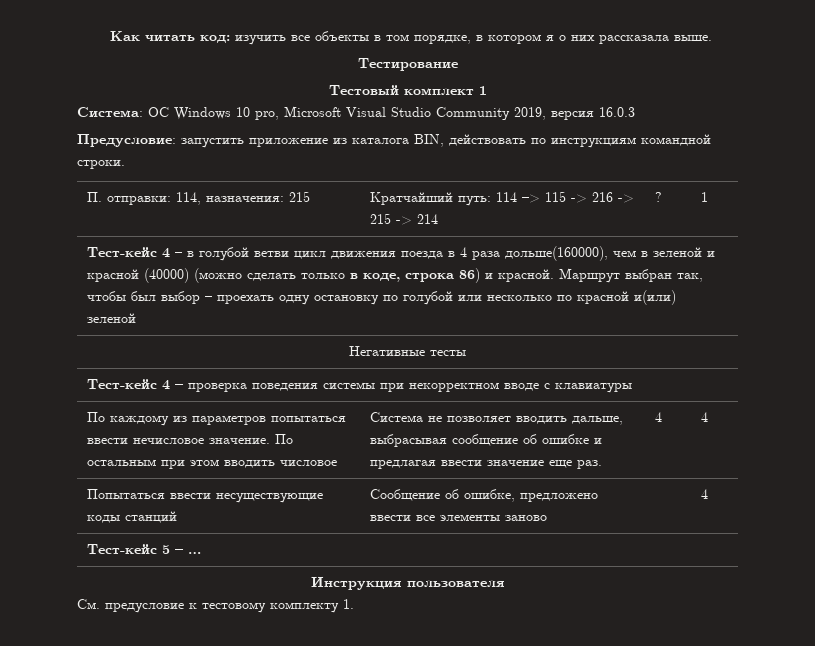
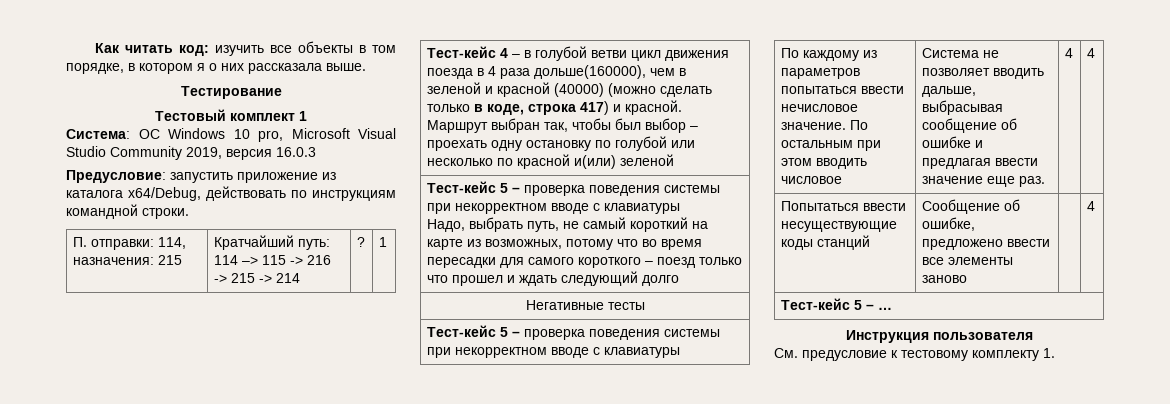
- Предусловие: запустить приложение из каталога BIN, действовать по инструкциям командной строки.
+ Предусловие: запустить приложение из каталога x64/Debug, действовать по инструкциям командной строки.
- Тест-кейс 4 – в голубой ветви цикл движения поезда в 4 раза дольше(160000), чем в зеленой и красной (40000) (можно сделать только в коде, строка 86) и красной.
+ Тест-кейс 4 – в голубой ветви цикл движения поезда в 4 раза дольше(160000), чем в зеленой и красной (40000) (можно сделать только в коде, строка 417) и красной.
  Маршрут выбран так, чтобы был выбор – проехать одну остановку по голубой или несколько по красной и(или) зеленой
+ Тест-кейс 5 – проверка поведения системы при некорректном вводе с клавиатуры
+ Надо, выбрать путь, не самый короткий на карте из возможных, потому что во время пересадки для самого короткого – поезд только что прошел и ждать следующий долго
  Негативные тесты
- Тест-кейс 4 – проверка поведения системы при некорректном вводе с клавиатуры
+ Тест-кейс 5 – проверка поведения системы при некорректном вводе с клавиатуры

